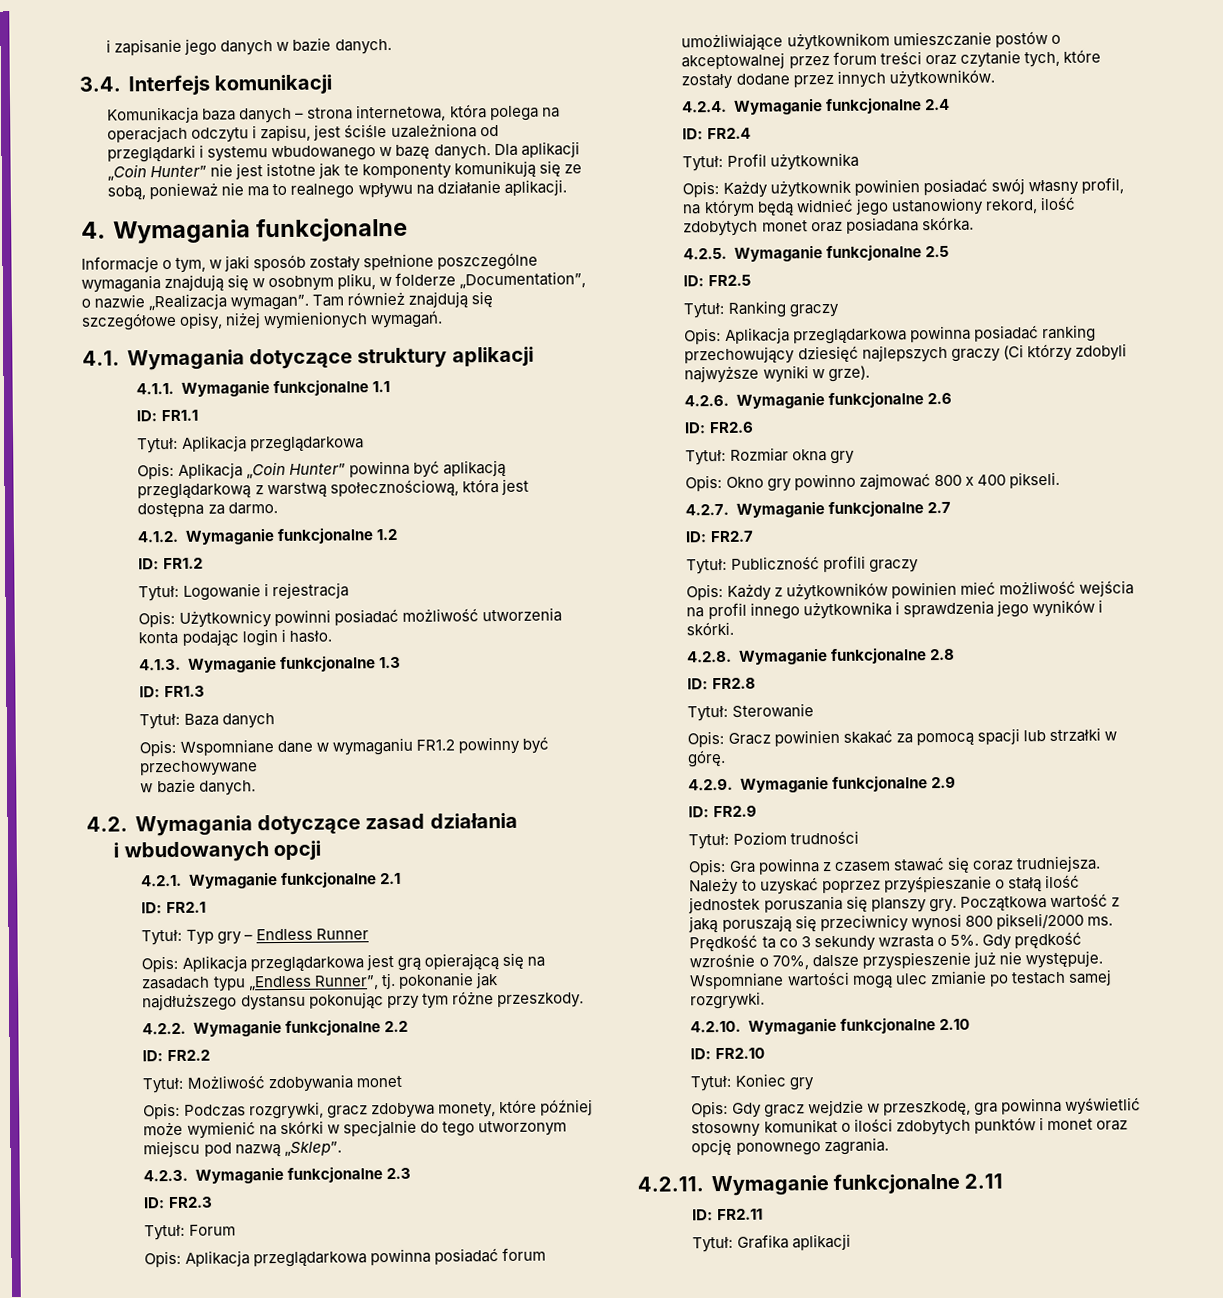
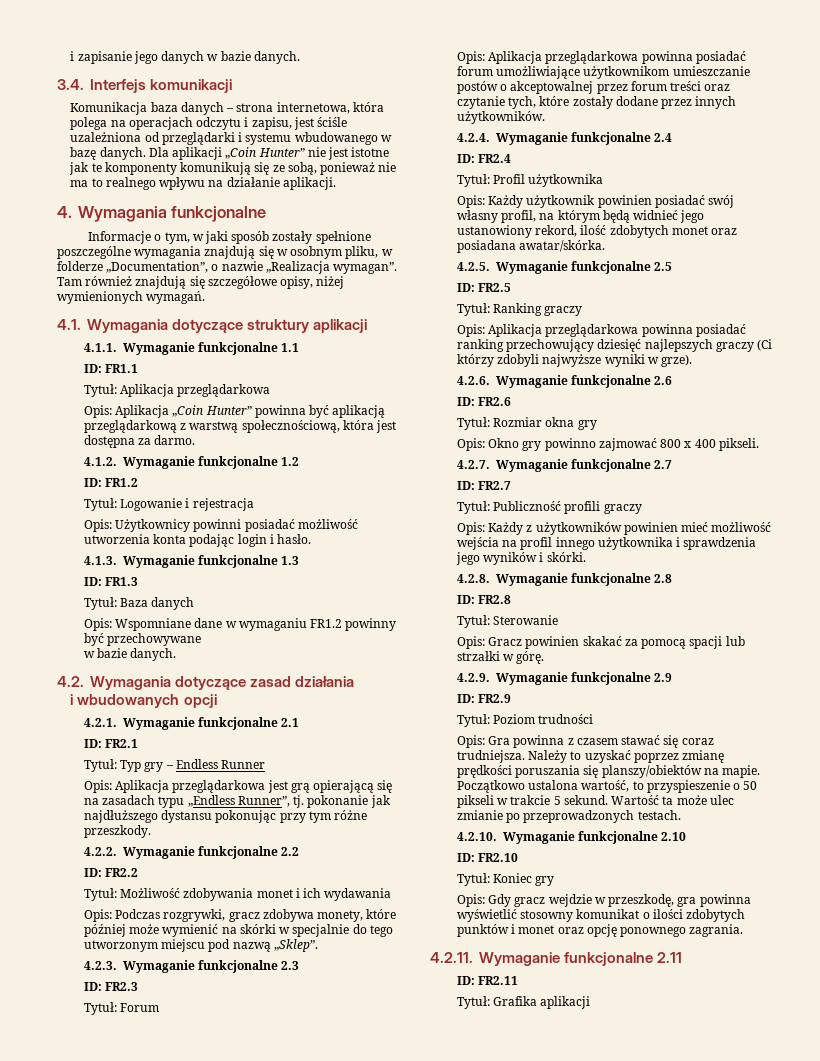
- Tytuł: Możliwość zdobywania monet
+ Tytuł: Możliwość zdobywania monet i ich wydawania
- Opis: Każdy użytkownik powinien posiadać swój własny profil, na którym będą widnieć jego ustanowiony rekord, ilość zdobytych monet oraz posiadana skórka.
+ Opis: Każdy użytkownik powinien posiadać swój własny profil, na którym będą widnieć jego ustanowiony rekord, ilość zdobytych monet oraz posiadana awatar/skórka.
- Należy to uzyskać poprzez przyśpieszanie o stałą ilość jednostek poruszania się planszy gry. Początkowa wartość z jaką poruszają się przeciwnicy wynosi 800 pikseli/2000 ms. Prędkość ta co 3 sekundy wzrasta o 5%. Gdy prędkość wzrośnie o 70%, dalsze przyspieszenie już nie występuje. Wspomniane wartości mogą ulec zmianie po testach samej rozgrywki.
+ Należy to uzyskać poprzez zmianę prędkości poruszania się planszy/obiektów na mapie. Początkowo ustalona wartość, to przyspieszenie o 50 pikseli w trakcie 5 sekund. Wartość ta może ulec zmianie po przeprowadzonych testach.

